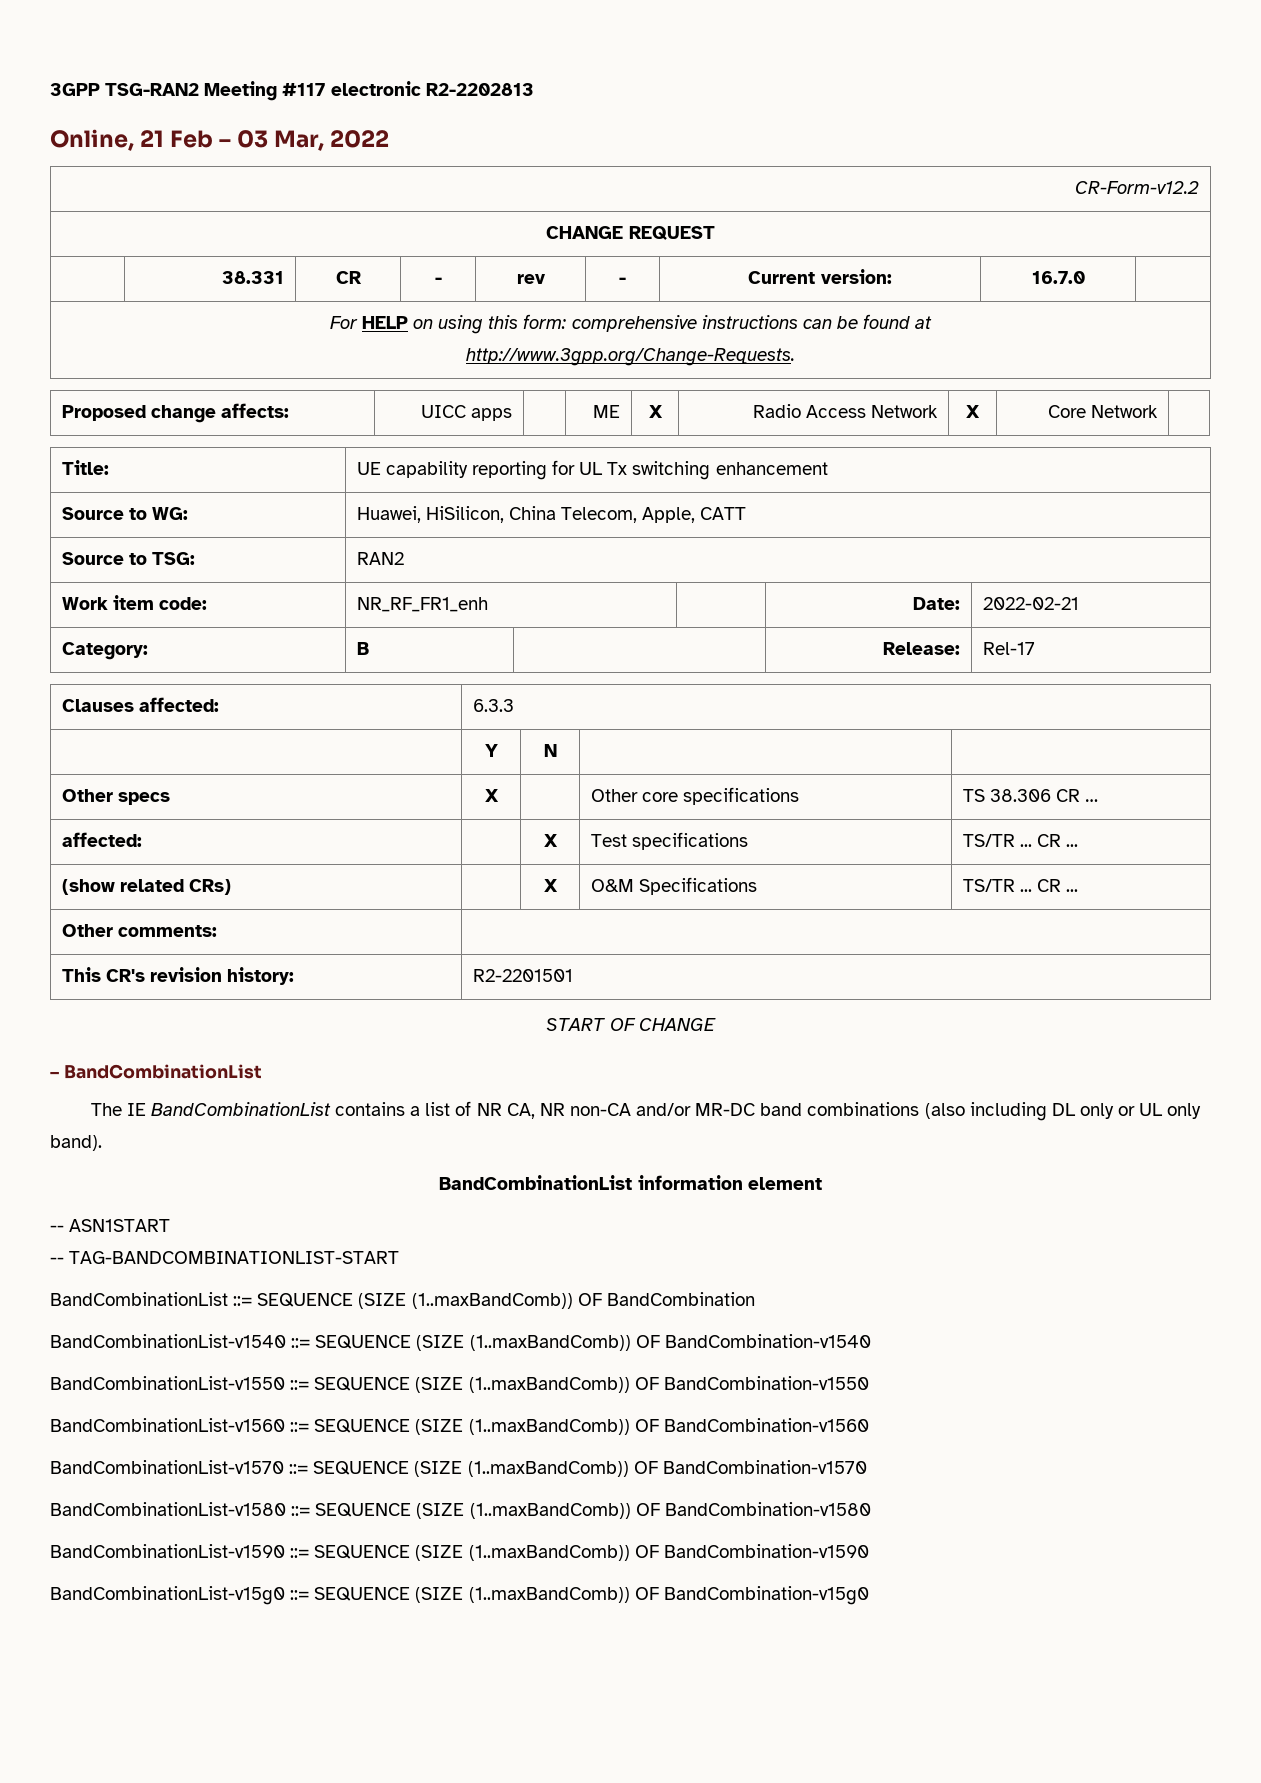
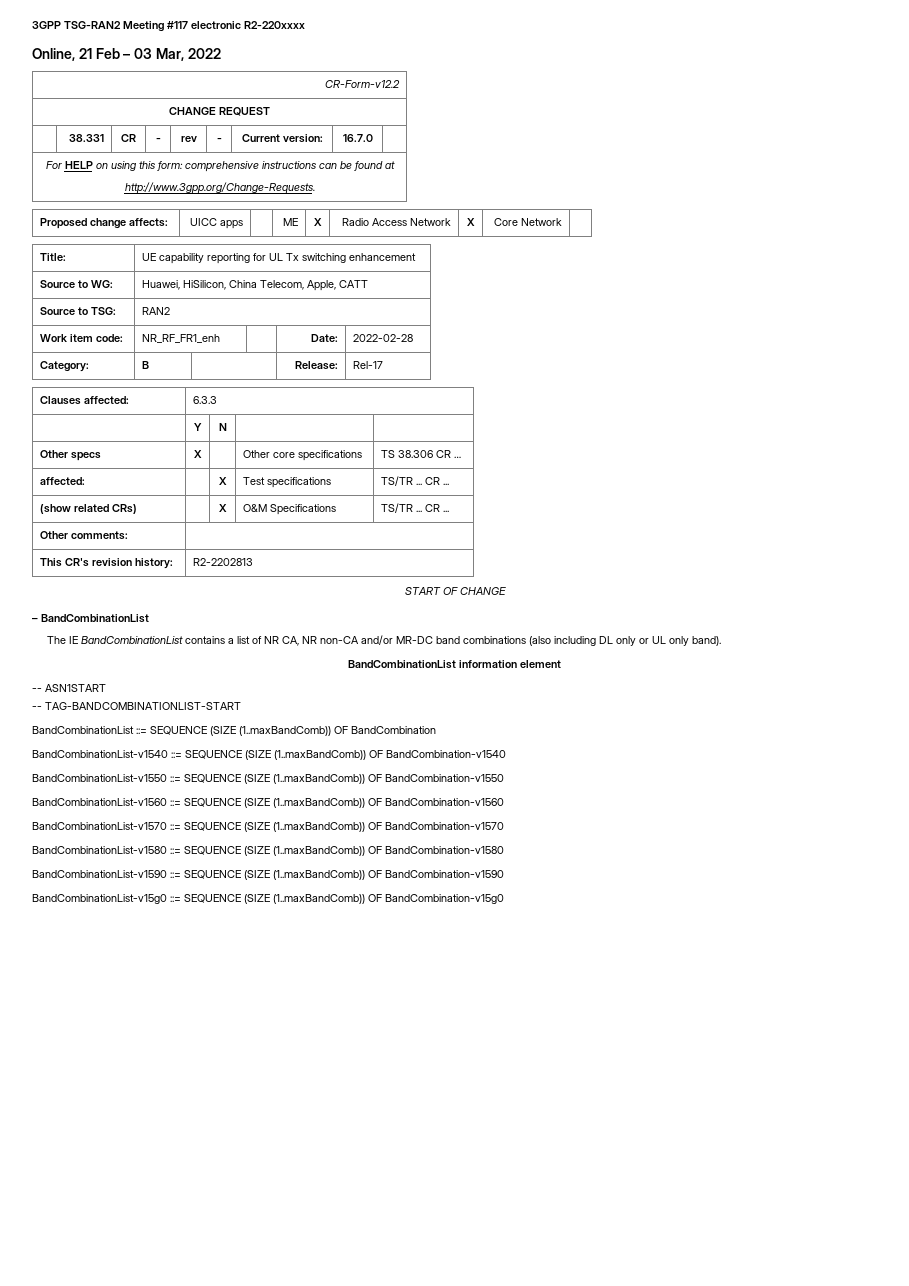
- 3GPP TSG-RAN2 Meeting #117 electronic R2-2202813
+ 3GPP TSG-RAN2 Meeting #117 electronic R2-220xxxx
- Work item code: | NR_RF_FR1_enh | | Date: | 2022-02-21
+ Work item code: | NR_RF_FR1_enh | | Date: | 2022-02-28
- This CR's revision history: | R2-2201501
+ This CR's revision history: | R2-2202813

